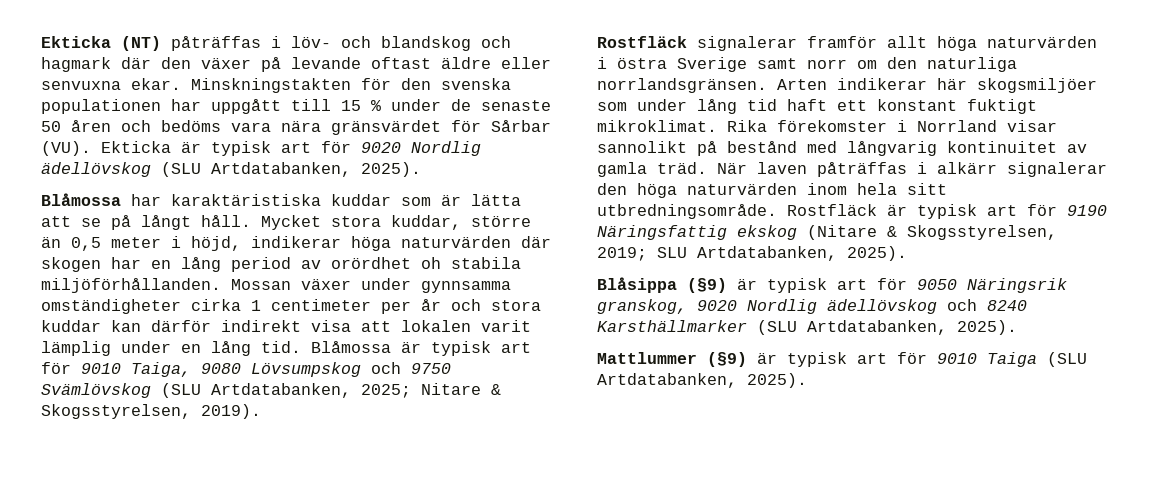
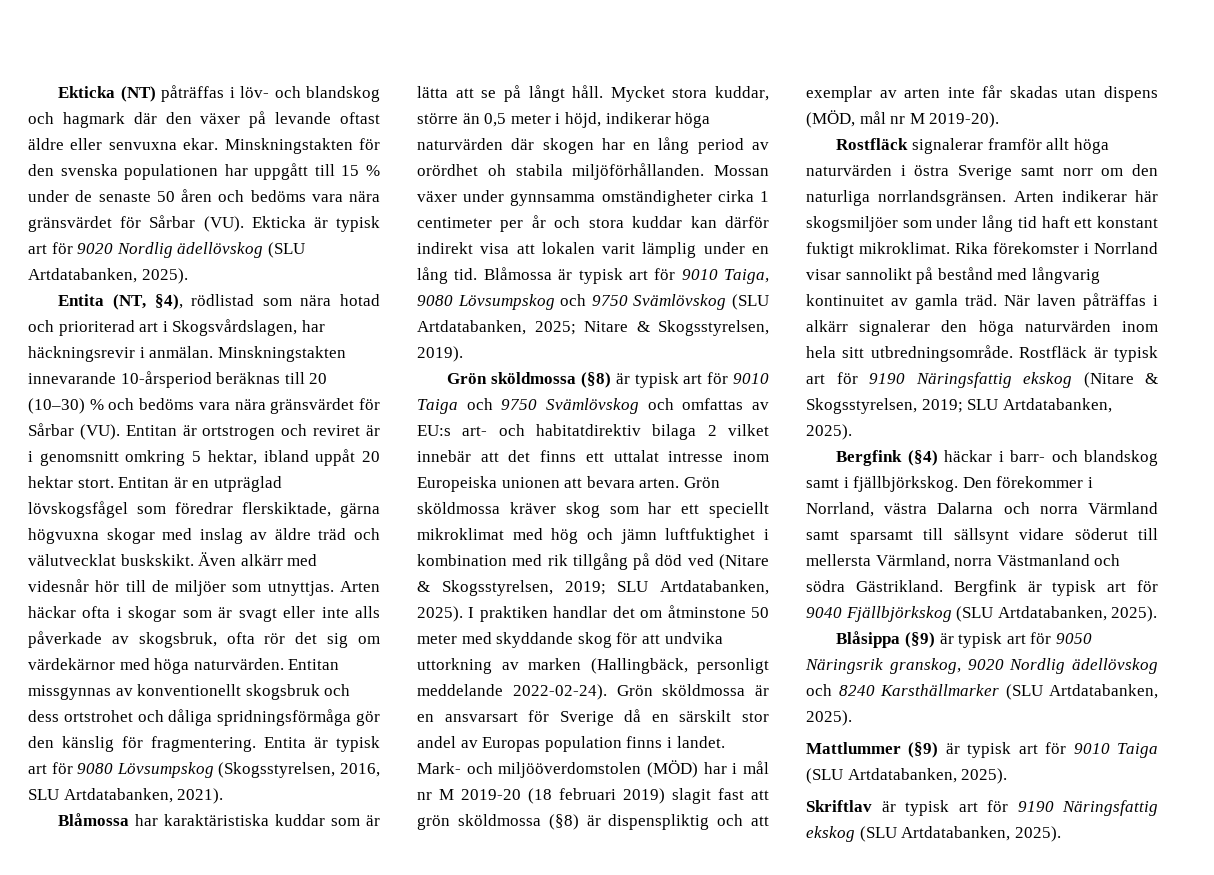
+ Entita (NT, §4), rödlistad som nära hotad och prioriterad art i Skogsvårdslagen, har häckningsrevir i anmälan. Minskningstakten innevarande 10-årsperiod beräknas till 20 (10–30) % och bedöms vara nära gränsvärdet för Sårbar (VU). Entitan är ortstrogen och reviret är i genomsnitt omkring 5 hektar, ibland uppåt 20 hektar stort. Entitan är en utpräglad lövskogsfågel som föredrar flerskiktade, gärna högvuxna skogar med inslag av äldre träd och välutvecklat buskskikt. Även alkärr med videsnår hör till de miljöer som utnyttjas. Arten häckar ofta i skogar som är svagt eller inte alls påverkade av skogsbruk, ofta rör det sig om värdekärnor med höga naturvärden. Entitan missgynnas av konventionellt skogsbruk och dess ortstrohet och dåliga spridningsförmåga gör den känslig för fragmentering. Entita är typisk art för 9080 Lövsumpskog (Skogsstyrelsen, 2016, SLU Artdatabanken, 2021).
+ Grön sköldmossa (§8) är typisk art för 9010 Taiga och 9750 Svämlövskog och omfattas av EU:s art- och habitatdirektiv bilaga 2 vilket innebär att det finns ett uttalat intresse inom Europeiska unionen att bevara arten. Grön sköldmossa kräver skog som har ett speciellt mikroklimat med hög och jämn luftfuktighet i kombination med rik tillgång på död ved (Nitare & Skogsstyrelsen, 2019; SLU Artdatabanken, 2025). I praktiken handlar det om åtminstone 50 meter med skyddande skog för att undvika uttorkning av marken (Hallingbäck, personligt meddelande 2022-02-24). Grön sköldmossa är en ansvarsart för Sverige då en särskilt stor andel av Europas population finns i landet. Mark- och miljööverdomstolen (MÖD) har i mål nr M 2019-20 (18 februari 2019) slagit fast att grön sköldmossa (§8) är dispenspliktig och att exemplar av arten inte får skadas utan dispens (MÖD, mål nr M 2019-20).
+ Bergfink (§4) häckar i barr- och blandskog samt i fjällbjörkskog. Den förekommer i Norrland, västra Dalarna och norra Värmland samt sparsamt till sällsynt vidare söderut till mellersta Värmland, norra Västmanland och södra Gästrikland. Bergfink är typisk art för 9040 Fjällbjörkskog (SLU Artdatabanken, 2025).
+ Skriftlav är typisk art för 9190 Näringsfattig ekskog (SLU Artdatabanken, 2025).

